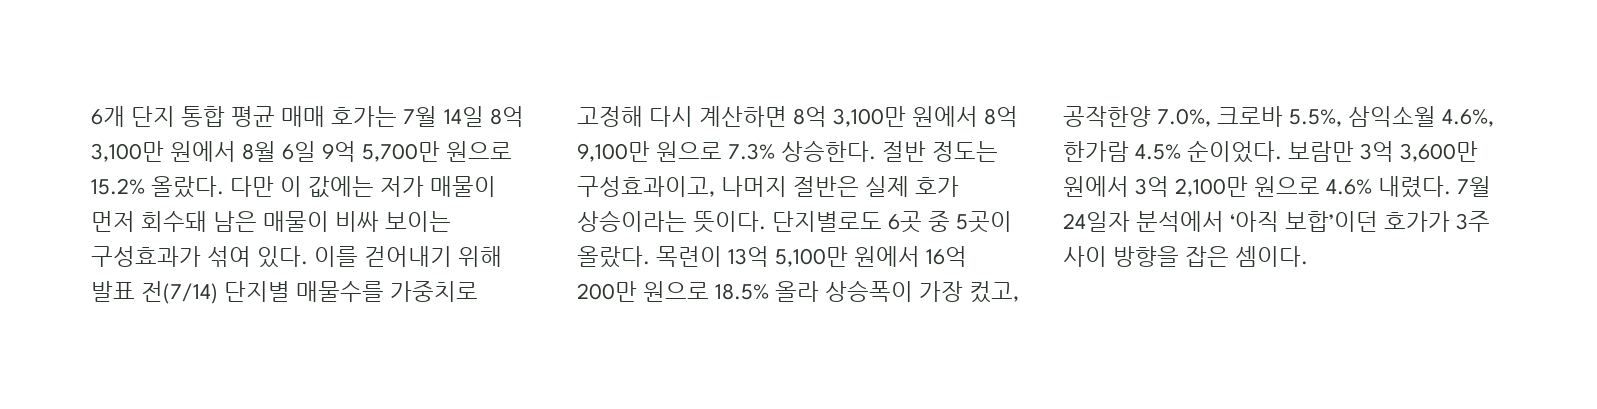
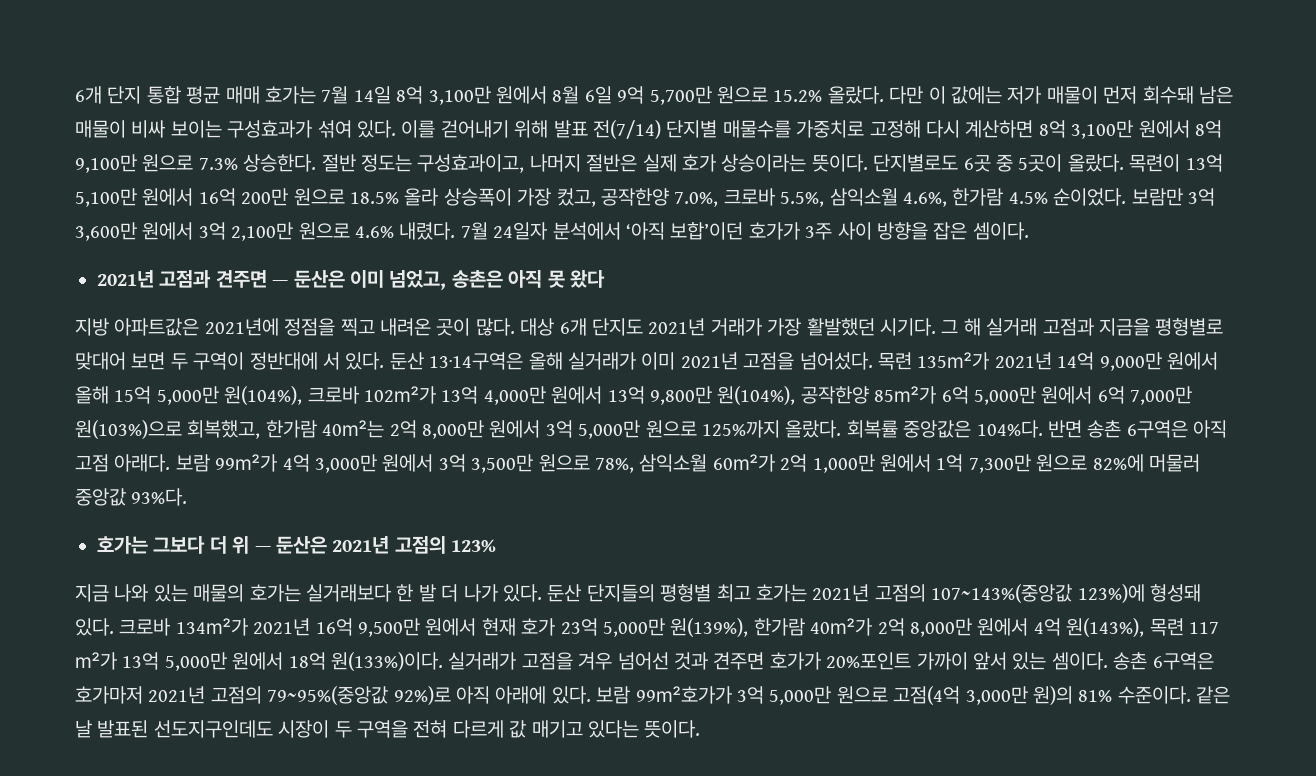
+ 2021년 고점과 견주면 — 둔산은 이미 넘었고, 송촌은 아직 못 왔다
+ 지방 아파트값은 2021년에 정점을 찍고 내려온 곳이 많다. 대상 6개 단지도 2021년 거래가 가장 활발했던 시기다. 그 해 실거래 고점과 지금을 평형별로 맞대어 보면 두 구역이 정반대에 서 있다. 둔산 13·14구역은 올해 실거래가 이미 2021년 고점을 넘어섰다. 목련 135㎡가 2021년 14억 9,000만 원에서 올해 15억 5,000만 원(104%), 크로바 102㎡가 13억 4,000만 원에서 13억 9,800만 원(104%), 공작한양 85㎡가 6억 5,000만 원에서 6억 7,000만 원(103%)으로 회복했고, 한가람 40㎡는 2억 8,000만 원에서 3억 5,000만 원으로 125%까지 올랐다. 회복률 중앙값은 104%다. 반면 송촌 6구역은 아직 고점 아래다. 보람 99㎡가 4억 3,000만 원에서 3억 3,500만 원으로 78%, 삼익소월 60㎡가 2억 1,000만 원에서 1억 7,300만 원으로 82%에 머물러 중앙값 93%다.
+ 호가는 그보다 더 위 — 둔산은 2021년 고점의 123%
+ 지금 나와 있는 매물의 호가는 실거래보다 한 발 더 나가 있다. 둔산 단지들의 평형별 최고 호가는 2021년 고점의 107~143%(중앙값 123%)에 형성돼 있다. 크로바 134㎡가 2021년 16억 9,500만 원에서 현재 호가 23억 5,000만 원(139%), 한가람 40㎡가 2억 8,000만 원에서 4억 원(143%), 목련 117㎡가 13억 5,000만 원에서 18억 원(133%)이다. 실거래가 고점을 겨우 넘어선 것과 견주면 호가가 20%포인트 가까이 앞서 있는 셈이다. 송촌 6구역은 호가마저 2021년 고점의 79~95%(중앙값 92%)로 아직 아래에 있다. 보람 99㎡호가가 3억 5,000만 원으로 고점(4억 3,000만 원)의 81% 수준이다. 같은 날 발표된 선도지구인데도 시장이 두 구역을 전혀 다르게 값 매기고 있다는 뜻이다.

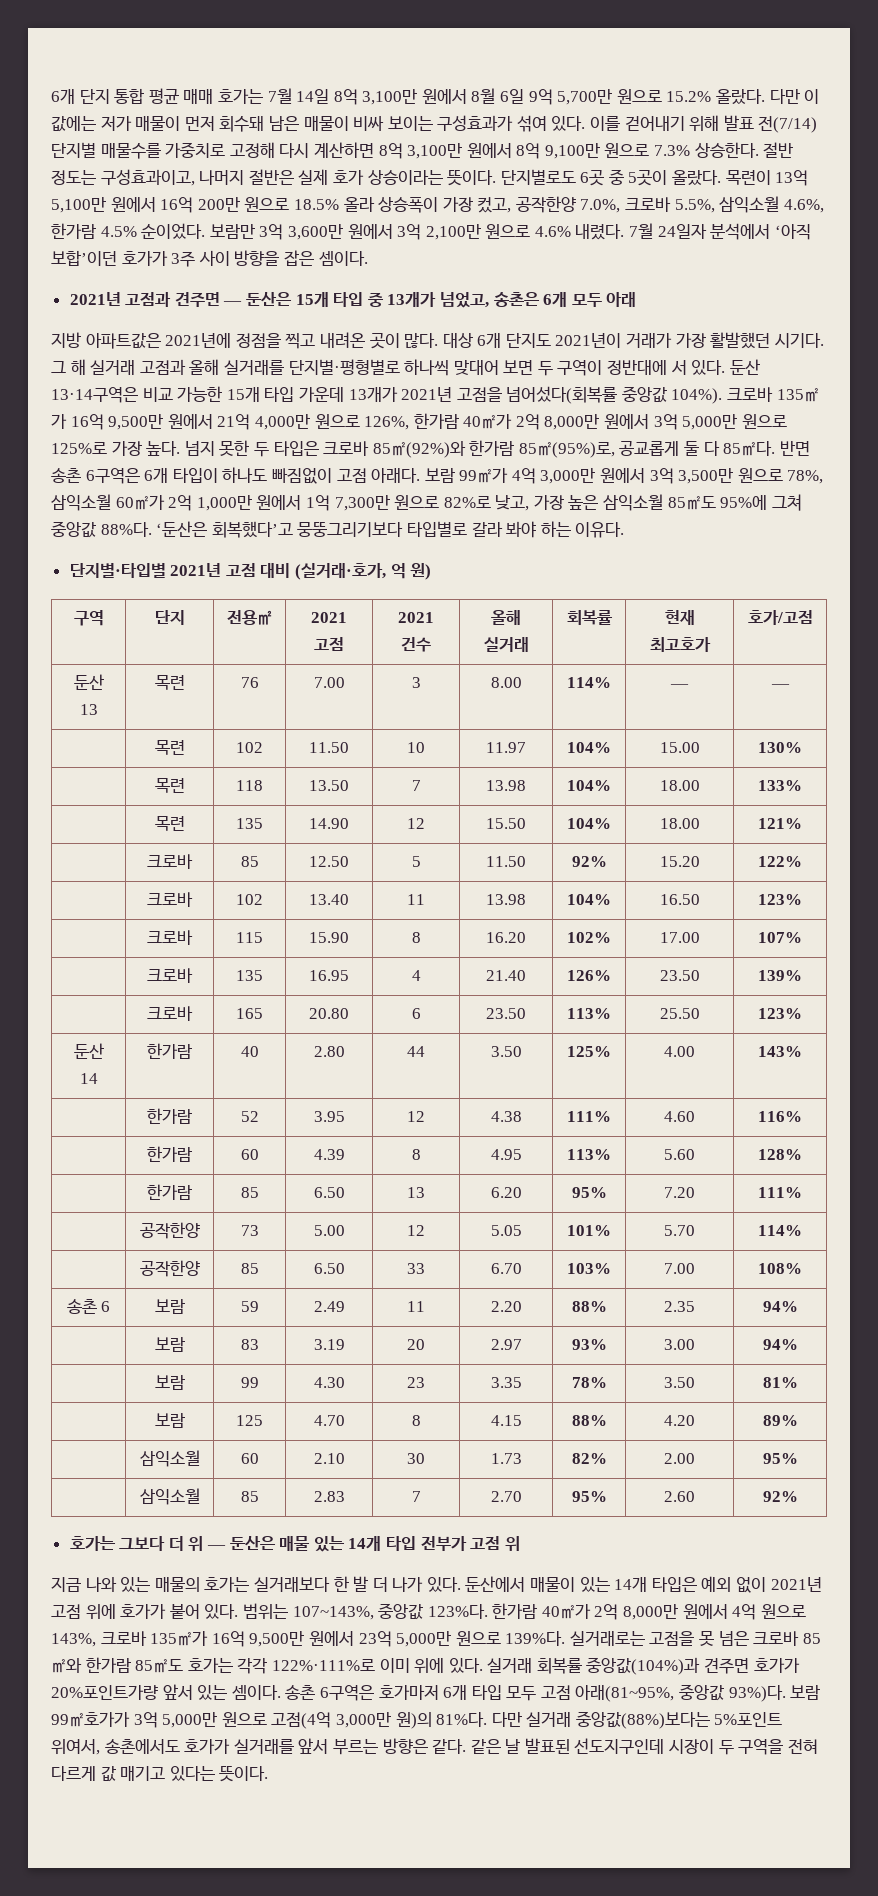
- 2021년 고점과 견주면 — 둔산은 이미 넘었고, 송촌은 아직 못 왔다
+ 2021년 고점과 견주면 — 둔산은 15개 타입 중 13개가 넘었고, 송촌은 6개 모두 아래
- 대상 6개 단지도 2021년 거래가 가장 활발했던 시기다.
+ 대상 6개 단지도 2021년이 거래가 가장 활발했던 시기다.
- 그 해 실거래 고점과 지금을 평형별로 맞대어 보면 두 구역이 정반대에 서 있다.
+ 그 해 실거래 고점과 올해 실거래를 단지별·평형별로 하나씩 맞대어 보면 두 구역이 정반대에 서 있다.
- 둔산 13·14구역은 올해 실거래가 이미 2021년 고점을 넘어섰다. 목련 135㎡가 2021년 14억 9,000만 원에서 올해 15억 5,000만 원(104%), 크로바 102㎡가 13억 4,000만 원에서 13억 9,800만 원(104%), 공작한양 85㎡가 6억 5,000만 원에서 6억 7,000만 원(103%)으로 회복했고, 한가람 40㎡는 2억 8,000만 원에서 3억 5,000만 원으로 125%까지 올랐다. 회복률 중앙값은 104%다. 반면 송촌 6구역은 아직 고점 아래다.
+ 둔산 13·14구역은 비교 가능한 15개 타입 가운데 13개가 2021년 고점을 넘어섰다(회복률 중앙값 104%). 크로바 135㎡가 16억 9,500만 원에서 21억 4,000만 원으로 126%, 한가람 40㎡가 2억 8,000만 원에서 3억 5,000만 원으로 125%로 가장 높다. 넘지 못한 두 타입은 크로바 85㎡(92%)와 한가람 85㎡(95%)로, 공교롭게 둘 다 85㎡다. 반면 송촌 6구역은 6개 타입이 하나도 빠짐없이 고점 아래다.
- 보람 99㎡가 4억 3,000만 원에서 3억 3,500만 원으로 78%, 삼익소월 60㎡가 2억 1,000만 원에서 1억 7,300만 원으로 82%에 머물러 중앙값 93%다.
+ 보람 99㎡가 4억 3,000만 원에서 3억 3,500만 원으로 78%, 삼익소월 60㎡가 2억 1,000만 원에서 1억 7,300만 원으로 82%로 낮고, 가장 높은 삼익소월 85㎡도 95%에 그쳐 중앙값 88%다. ‘둔산은 회복했다’고 뭉뚱그리기보다 타입별로 갈라 봐야 하는 이유다.
+ 단지별·타입별 2021년 고점 대비 (실거래·호가, 억 원)
+ 구역 | 단지 | 전용㎡ | 2021 고점 | 2021 건수 | 올해 실거래 | 회복률 | 현재 최고호가 | 호가/고점
+ 둔산 13 | 목련 | 76 | 7.00 | 3 | 8.00 | 114% | — | —
+ | 목련 | 102 | 11.50 | 10 | 11.97 | 104% | 15.00 | 130%
+ | 목련 | 118 | 13.50 | 7 | 13.98 | 104% | 18.00 | 133%
+ | 목련 | 135 | 14.90 | 12 | 15.50 | 104% | 18.00 | 121%
+ | 크로바 | 85 | 12.50 | 5 | 11.50 | 92% | 15.20 | 122%
+ | 크로바 | 102 | 13.40 | 11 | 13.98 | 104% | 16.50 | 123%
+ | 크로바 | 115 | 15.90 | 8 | 16.20 | 102% | 17.00 | 107%
+ | 크로바 | 135 | 16.95 | 4 | 21.40 | 126% | 23.50 | 139%
+ | 크로바 | 165 | 20.80 | 6 | 23.50 | 113% | 25.50 | 123%
+ 둔산 14 | 한가람 | 40 | 2.80 | 44 | 3.50 | 125% | 4.00 | 143%
+ | 한가람 | 52 | 3.95 | 12 | 4.38 | 111% | 4.60 | 116%
+ | 한가람 | 60 | 4.39 | 8 | 4.95 | 113% | 5.60 | 128%
+ | 한가람 | 85 | 6.50 | 13 | 6.20 | 95% | 7.20 | 111%
+ | 공작한양 | 73 | 5.00 | 12 | 5.05 | 101% | 5.70 | 114%
+ | 공작한양 | 85 | 6.50 | 33 | 6.70 | 103% | 7.00 | 108%
+ 송촌 6 | 보람 | 59 | 2.49 | 11 | 2.20 | 88% | 2.35 | 94%
+ | 보람 | 83 | 3.19 | 20 | 2.97 | 93% | 3.00 | 94%
+ | 보람 | 99 | 4.30 | 23 | 3.35 | 78% | 3.50 | 81%
+ | 보람 | 125 | 4.70 | 8 | 4.15 | 88% | 4.20 | 89%
+ | 삼익소월 | 60 | 2.10 | 30 | 1.73 | 82% | 2.00 | 95%
+ | 삼익소월 | 85 | 2.83 | 7 | 2.70 | 95% | 2.60 | 92%
- 호가는 그보다 더 위 — 둔산은 2021년 고점의 123%
+ 호가는 그보다 더 위 — 둔산은 매물 있는 14개 타입 전부가 고점 위
- 둔산 단지들의 평형별 최고 호가는 2021년 고점의 107~143%(중앙값 123%)에 형성돼 있다. 크로바 134㎡가 2021년 16억 9,500만 원에서 현재 호가 23억 5,000만 원(139%), 한가람 40㎡가 2억 8,000만 원에서 4억 원(143%), 목련 117㎡가 13억 5,000만 원에서 18억 원(133%)이다. 실거래가 고점을 겨우 넘어선 것과 견주면 호가가 20%포인트 가까이 앞서 있는 셈이다.
+ 둔산에서 매물이 있는 14개 타입은 예외 없이 2021년 고점 위에 호가가 붙어 있다. 범위는 107~143%, 중앙값 123%다. 한가람 40㎡가 2억 8,000만 원에서 4억 원으로 143%, 크로바 135㎡가 16억 9,500만 원에서 23억 5,000만 원으로 139%다. 실거래로는 고점을 못 넘은 크로바 85㎡와 한가람 85㎡도 호가는 각각 122%·111%로 이미 위에 있다. 실거래 회복률 중앙값(104%)과 견주면 호가가 20%포인트가량 앞서 있는 셈이다.
- 송촌 6구역은 호가마저 2021년 고점의 79~95%(중앙값 92%)로 아직 아래에 있다.
+ 송촌 6구역은 호가마저 6개 타입 모두 고점 아래(81~95%, 중앙값 93%)다.
- 보람 99㎡호가가 3억 5,000만 원으로 고점(4억 3,000만 원)의 81% 수준이다.
+ 보람 99㎡호가가 3억 5,000만 원으로 고점(4억 3,000만 원)의 81%다. 다만 실거래 중앙값(88%)보다는 5%포인트 위여서, 송촌에서도 호가가 실거래를 앞서 부르는 방향은 같다.
- 같은 날 발표된 선도지구인데도 시장이 두 구역을 전혀 다르게 값 매기고 있다는 뜻이다.
+ 같은 날 발표된 선도지구인데 시장이 두 구역을 전혀 다르게 값 매기고 있다는 뜻이다.

